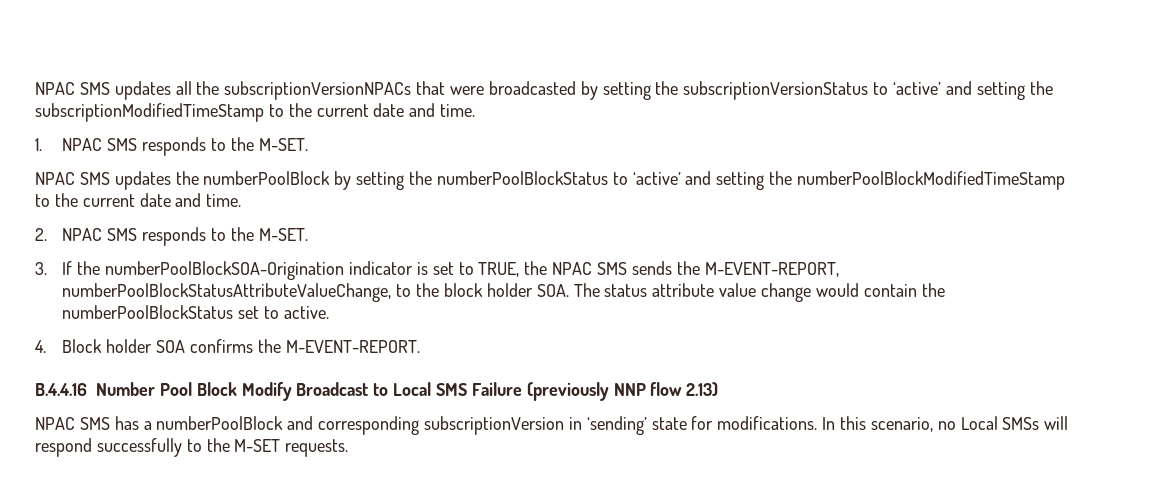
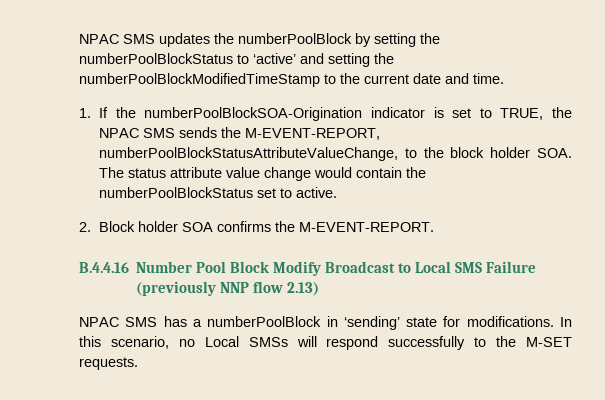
- NPAC SMS updates all the subscriptionVersionNPACs that were broadcasted by setting the subscriptionVersionStatus to ‘active’ and setting the subscriptionModifiedTimeStamp to the current date and time.
- 1. NPAC SMS responds to the M-SET.
- 2. NPAC SMS responds to the M-SET.
- 3. If the numberPoolBlockSOA-Origination indicator is set to TRUE, the NPAC SMS sends the M-EVENT-REPORT, numberPoolBlockStatusAttributeValueChange, to the block holder SOA. The status attribute value change would contain the numberPoolBlockStatus set to active.
+ 1. If the numberPoolBlockSOA-Origination indicator is set to TRUE, the NPAC SMS sends the M-EVENT-REPORT, numberPoolBlockStatusAttributeValueChange, to the block holder SOA. The status attribute value change would contain the numberPoolBlockStatus set to active.
- 4. Block holder SOA confirms the M-EVENT-REPORT.
+ 2. Block holder SOA confirms the M-EVENT-REPORT.
- NPAC SMS has a numberPoolBlock and corresponding subscriptionVersion in ‘sending’ state for modifications.
+ NPAC SMS has a numberPoolBlock in ‘sending’ state for modifications.

